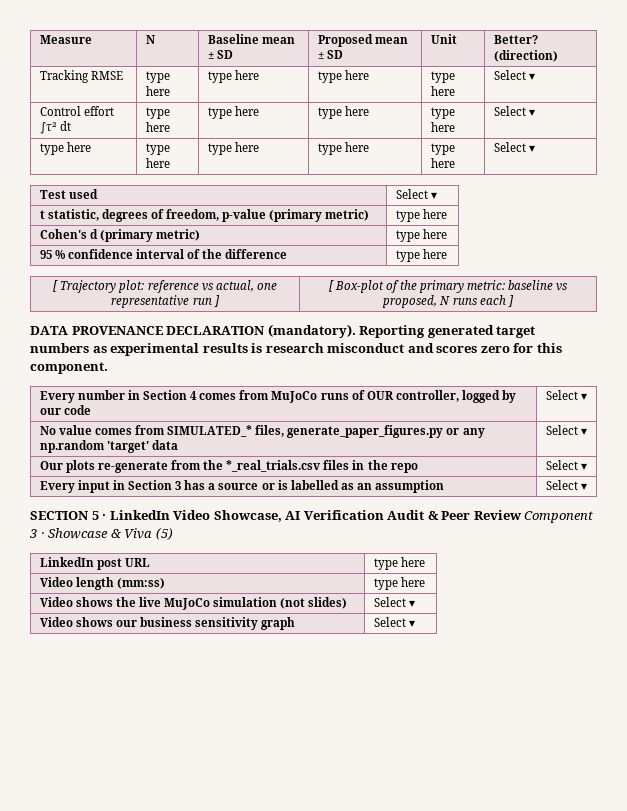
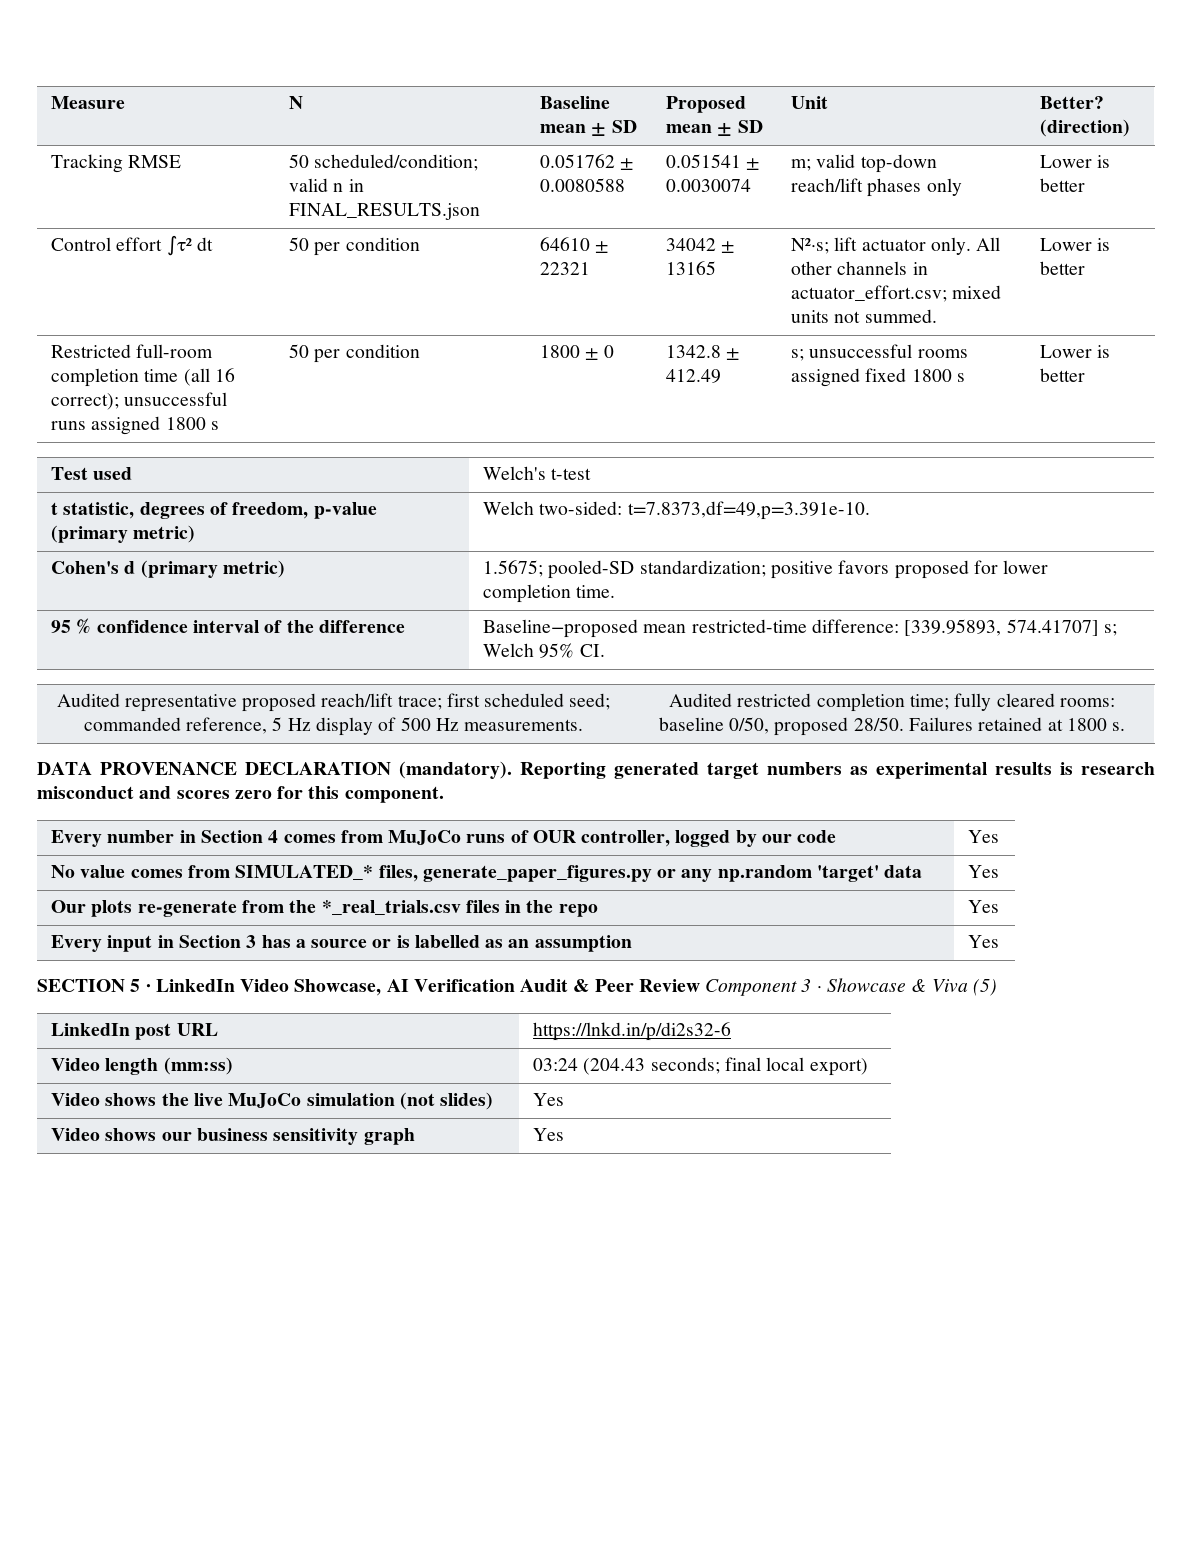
- Tracking RMSE | type here | type here | type here | type here | Select ▾
- Control effort ∫τ² dt | type here | type here | type here | type here | Select ▾
- type here | type here | type here | type here | type here | Select ▾
+ Tracking RMSE | 50 scheduled/condition; valid n in FINAL_RESULTS.json | 0.051762 ± 0.0080588 | 0.051541 ± 0.0030074 | m; valid top-down reach/lift phases only | Lower is better
+ Control effort ∫τ² dt | 50 per condition | 64610 ± 22321 | 34042 ± 13165 | N²·s; lift actuator only. All other channels in actuator_effort.csv; mixed units not summed. | Lower is better
+ Restricted full-room completion time (all 16 correct); unsuccessful runs assigned 1800 s | 50 per condition | 1800 ± 0 | 1342.8 ± 412.49 | s; unsuccessful rooms assigned fixed 1800 s | Lower is better
- Test used | Select ▾
+ Test used | Welch's t-test
- t statistic, degrees of freedom, p-value (primary metric) | type here
+ t statistic, degrees of freedom, p-value (primary metric) | Welch two-sided: t=7.8373,df=49,p=3.391e-10.
- Cohen's d (primary metric) | type here
+ Cohen's d (primary metric) | 1.5675; pooled-SD standardization; positive favors proposed for lower completion time.
- 95 % confidence interval of the difference | type here
- [ Trajectory plot: reference vs actual, one representative run ] | [ Box-plot of the primary metric: baseline vs proposed, N runs each ]
+ 95 % confidence interval of the difference | Baseline−proposed mean restricted-time difference: [339.95893, 574.41707] s; Welch 95% CI.
+ Audited representative proposed reach/lift trace; first scheduled seed; commanded reference, 5 Hz display of 500 Hz measurements. | Audited restricted completion time; fully cleared rooms: baseline 0/50, proposed 28/50. Failures retained at 1800 s.
- Every number in Section 4 comes from MuJoCo runs of OUR controller, logged by our code | Select ▾
+ Every number in Section 4 comes from MuJoCo runs of OUR controller, logged by our code | Yes
- No value comes from SIMULATED_* files, generate_paper_figures.py or any np.random 'target' data | Select ▾
+ No value comes from SIMULATED_* files, generate_paper_figures.py or any np.random 'target' data | Yes
- Our plots re-generate from the *_real_trials.csv files in the repo | Select ▾
+ Our plots re-generate from the *_real_trials.csv files in the repo | Yes
- Every input in Section 3 has a source or is labelled as an assumption | Select ▾
+ Every input in Section 3 has a source or is labelled as an assumption | Yes
- LinkedIn post URL | type here
+ LinkedIn post URL | https://lnkd.in/p/di2s32-6
- Video length (mm:ss) | type here
+ Video length (mm:ss) | 03:24 (204.43 seconds; final local export)
- Video shows the live MuJoCo simulation (not slides) | Select ▾
+ Video shows the live MuJoCo simulation (not slides) | Yes
- Video shows our business sensitivity graph | Select ▾
+ Video shows our business sensitivity graph | Yes

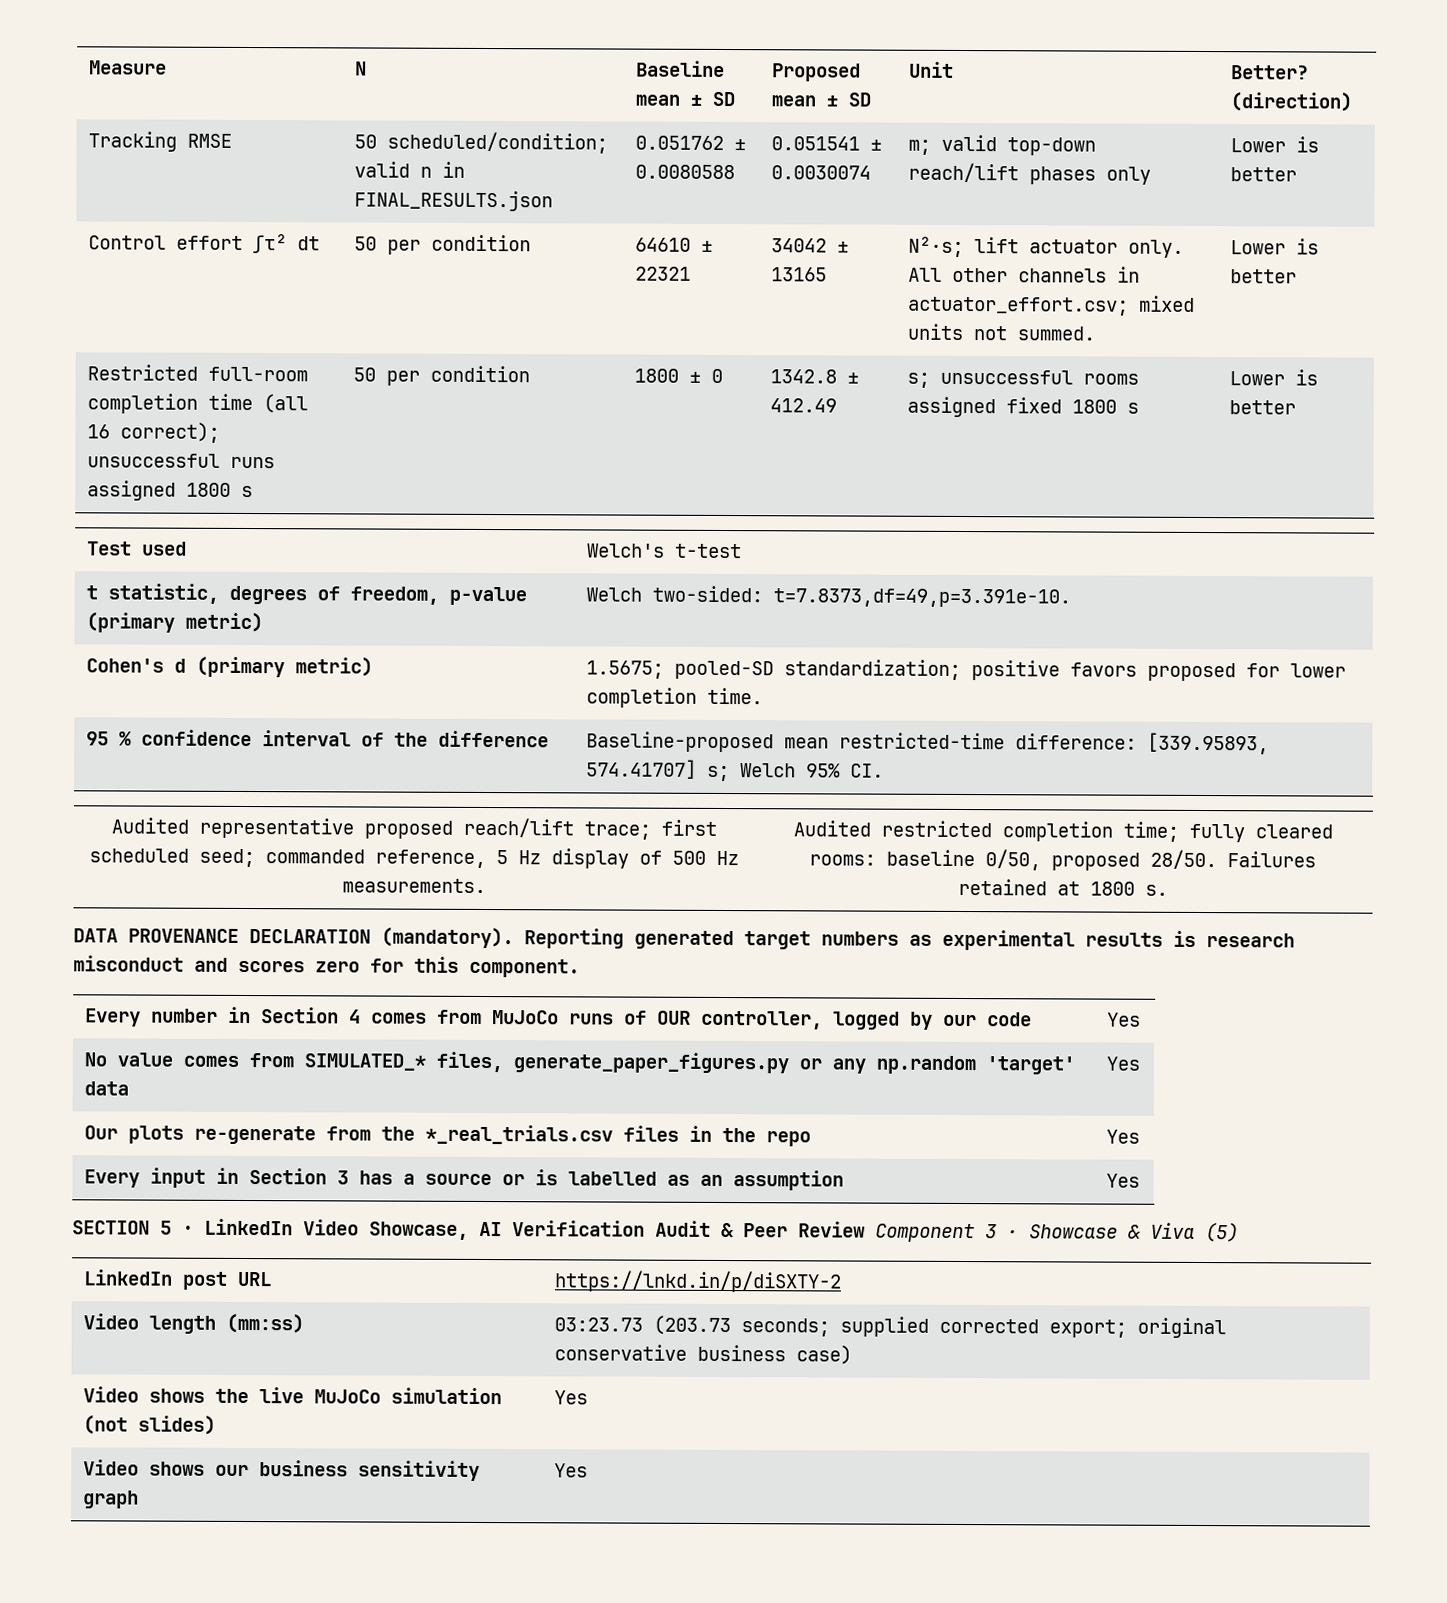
- LinkedIn post URL | https://lnkd.in/p/di2s32-6
+ LinkedIn post URL | https://lnkd.in/p/diSXTY-2
- Video length (mm:ss) | 03:24 (204.43 seconds; final local export)
+ Video length (mm:ss) | 03:23.73 (203.73 seconds; supplied corrected export; original conservative business case)

